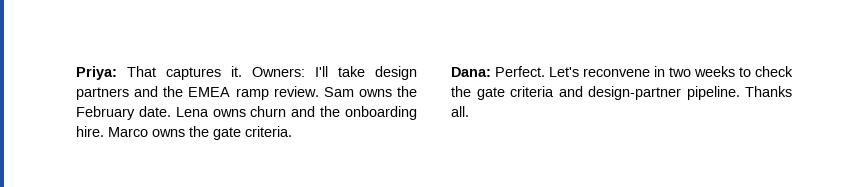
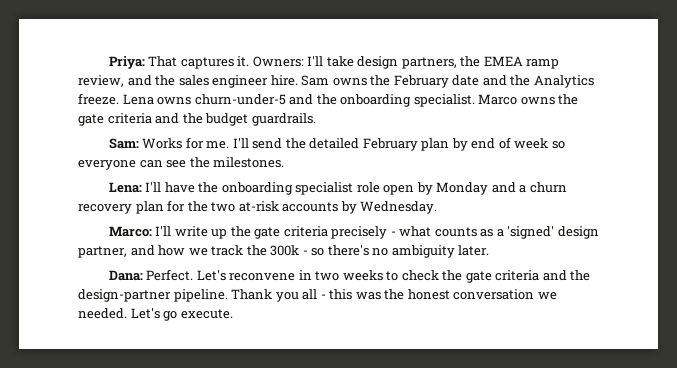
- Owners: I'll take design partners and the EMEA ramp review. Sam owns the February date.
+ Owners: I'll take design partners, the EMEA ramp review, and the sales engineer hire. Sam owns the February date and the Analytics freeze.
- Lena owns churn and the onboarding hire.
+ Lena owns churn-under-5 and the onboarding specialist.
- Marco owns the gate criteria.
+ Marco owns the gate criteria and the budget guardrails.
+ Sam: Works for me. I'll send the detailed February plan by end of week so everyone can see the milestones.
+ Lena: I'll have the onboarding specialist role open by Monday and a churn recovery plan for the two at-risk accounts by Wednesday.
+ Marco: I'll write up the gate criteria precisely - what counts as a 'signed' design partner, and how we track the 300k - so there's no ambiguity later.
- Let's reconvene in two weeks to check the gate criteria and design-partner pipeline.
+ Let's reconvene in two weeks to check the gate criteria and the design-partner pipeline.
- Thanks all.
+ Thank you all - this was the honest conversation we needed. Let's go execute.

